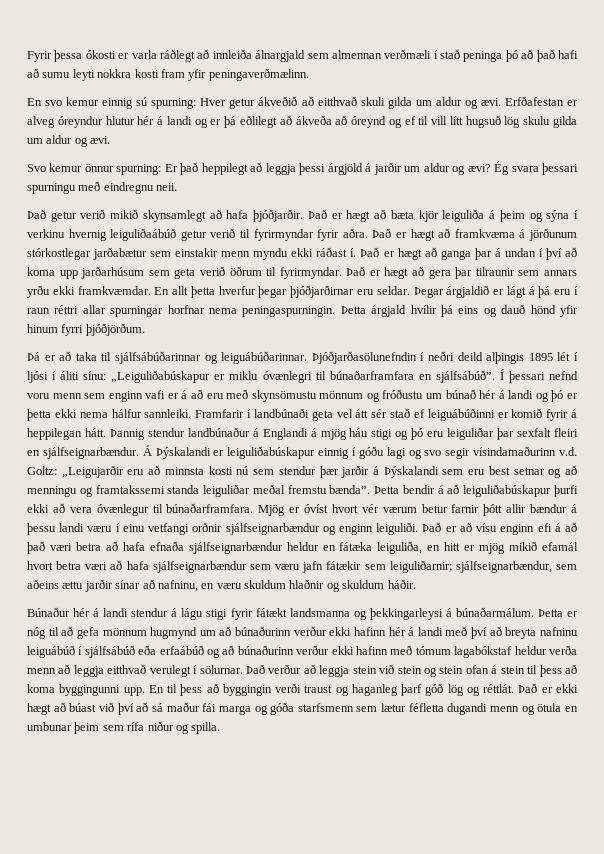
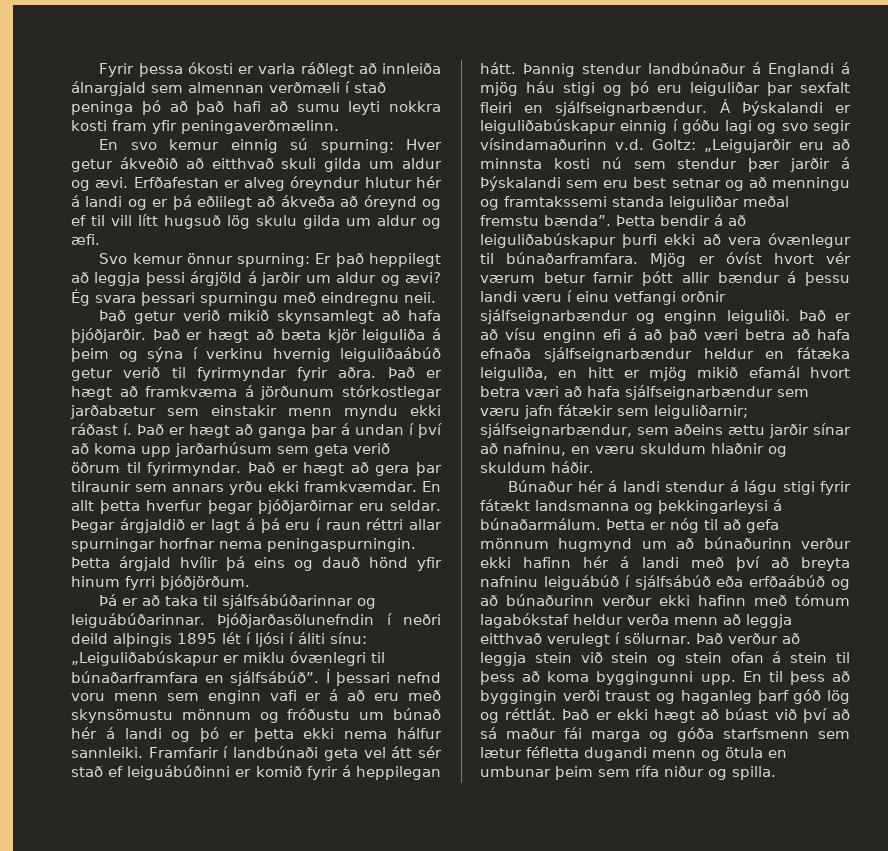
- Erfðafestan er alveg óreyndur hlutur hér á landi og er þá eðlilegt að ákveða að óreynd og ef til vill lítt hugsuð lög skulu gilda um aldur og ævi.
+ Erfðafestan er alveg óreyndur hlutur hér á landi og er þá eðlilegt að ákveða að óreynd og ef til vill lítt hugsuð lög skulu gilda um aldur og æfi.
- Þegar árgjaldið er lágt á þá eru í raun réttri allar spurningar horfnar nema peningaspurningin.
+ Þegar árgjaldið er lagt á þá eru í raun réttri allar spurningar horfnar nema peningaspurningin.
- Þetta er nóg til að gefa mönnum hugmynd um að búnaðurinn verður ekki hafinn hér á landi með því að breyta nafninu leiguábúð í sjálfsábúð eða erfaábúð og að búnaðurinn verður ekki hafinn með tómum lagabókstaf heldur verða menn að leggja eitthvað verulegt í sölurnar.
+ Þetta er nóg til að gefa mönnum hugmynd um að búnaðurinn verður ekki hafinn hér á landi með því að breyta nafninu leiguábúð í sjálfsábúð eða erfðaábúð og að búnaðurinn verður ekki hafinn með tómum lagabókstaf heldur verða menn að leggja eitthvað verulegt í sölurnar.

